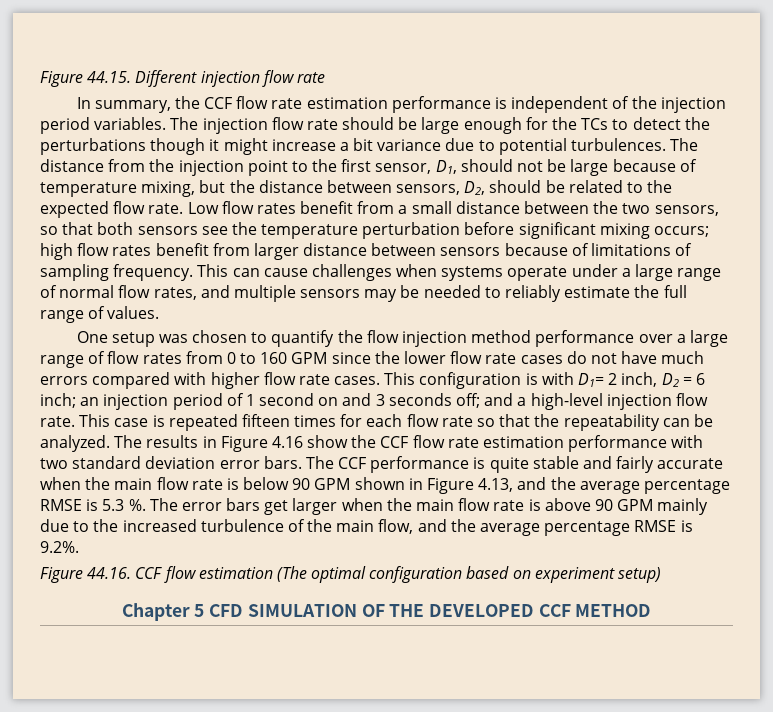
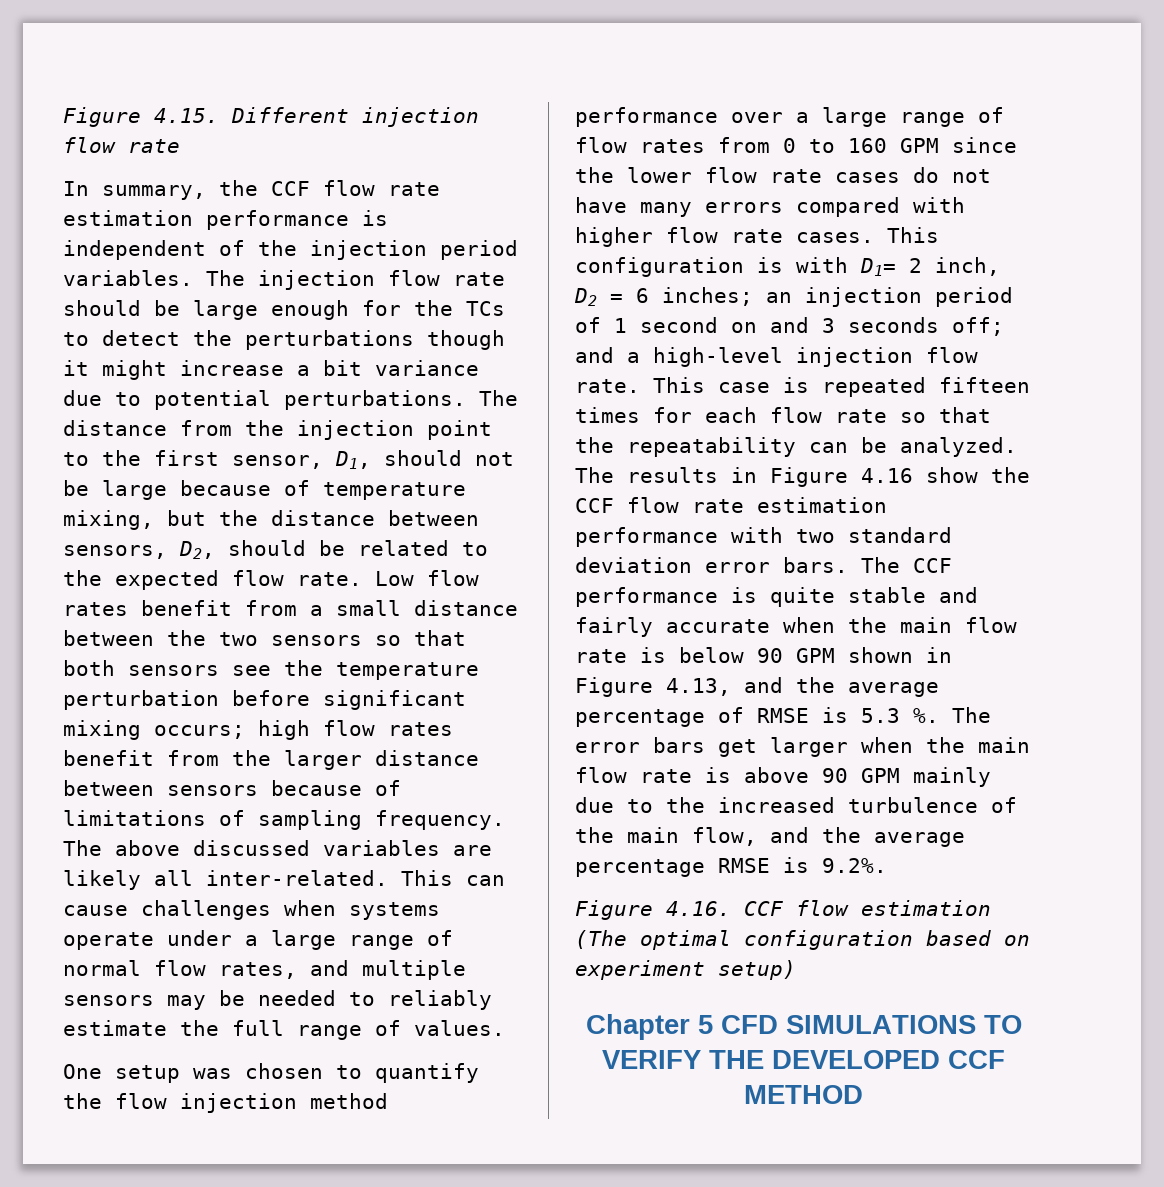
- Figure 44.15. Different injection flow rate
+ Figure 4.15. Different injection flow rate
- The injection flow rate should be large enough for the TCs to detect the perturbations though it might increase a bit variance due to potential turbulences.
+ The injection flow rate should be large enough for the TCs to detect the perturbations though it might increase a bit variance due to potential perturbations.
- Low flow rates benefit from a small distance between the two sensors, so that both sensors see the temperature perturbation before significant mixing occurs; high flow rates benefit from larger distance between sensors because of limitations of sampling frequency.
+ Low flow rates benefit from a small distance between the two sensors so that both sensors see the temperature perturbation before significant mixing occurs; high flow rates benefit from the larger distance between sensors because of limitations of sampling frequency.
+ The above discussed variables are likely all inter-related.
- One setup was chosen to quantify the flow injection method performance over a large range of flow rates from 0 to 160 GPM since the lower flow rate cases do not have much errors compared with higher flow rate cases.
+ One setup was chosen to quantify the flow injection method performance over a large range of flow rates from 0 to 160 GPM since the lower flow rate cases do not have many errors compared with higher flow rate cases.
- This configuration is with D1= 2 inch, D2 = 6 inch; an injection period of 1 second on and 3 seconds off; and a high-level injection flow rate.
+ This configuration is with D1= 2 inch, D2 = 6 inches; an injection period of 1 second on and 3 seconds off; and a high-level injection flow rate.
- The CCF performance is quite stable and fairly accurate when the main flow rate is below 90 GPM shown in Figure 4.13, and the average percentage RMSE is 5.3 %.
+ The CCF performance is quite stable and fairly accurate when the main flow rate is below 90 GPM shown in Figure 4.13, and the average percentage of RMSE is 5.3 %.
- Figure 44.16. CCF flow estimation (The optimal configuration based on experiment setup)
+ Figure 4.16. CCF flow estimation (The optimal configuration based on experiment setup)
- Chapter 5 CFD SIMULATION OF THE DEVELOPED CCF METHOD
+ Chapter 5 CFD SIMULATIONS TO VERIFY THE DEVELOPED CCF METHOD

